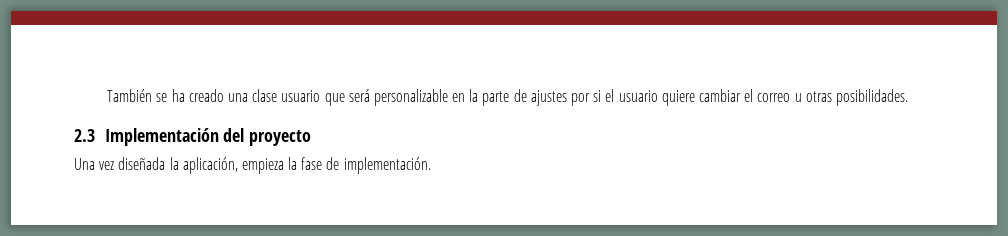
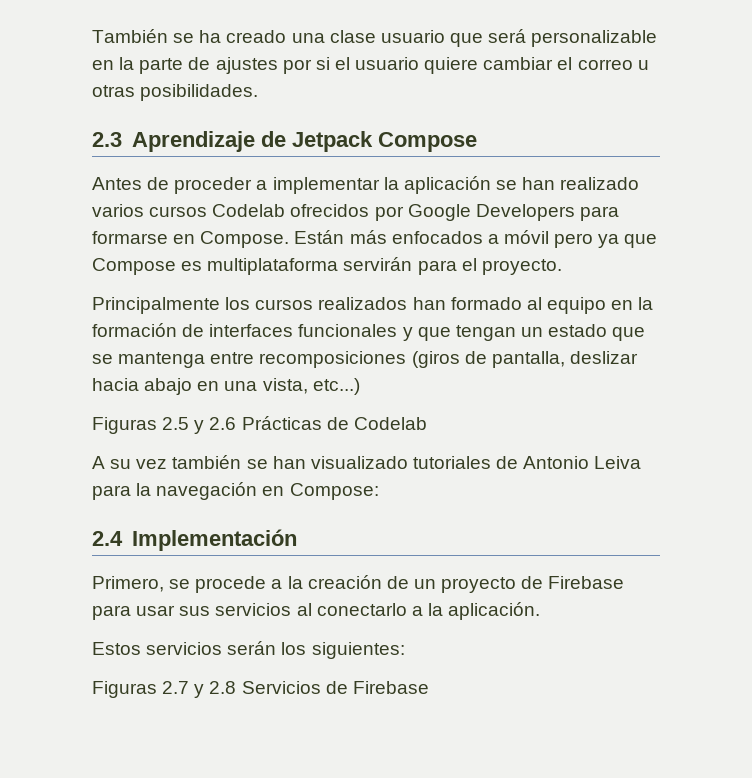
- 2.3 Implementación del proyecto
- Una vez diseñada la aplicación, empieza la fase de implementación.
+ 2.3 Aprendizaje de Jetpack Compose
+ Antes de proceder a implementar la aplicación se han realizado varios cursos Codelab ofrecidos por Google Developers para formarse en Compose. Están más enfocados a móvil pero ya que Compose es multiplataforma servirán para el proyecto.
+ Principalmente los cursos realizados han formado al equipo en la formación de interfaces funcionales y que tengan un estado que se mantenga entre recomposiciones (giros de pantalla, deslizar hacia abajo en una vista, etc...)
+ Figuras 2.5 y 2.6 Prácticas de Codelab
+ A su vez también se han visualizado tutoriales de Antonio Leiva para la navegación en Compose:
+ 2.4 Implementación
+ Primero, se procede a la creación de un proyecto de Firebase para usar sus servicios al conectarlo a la aplicación.
+ Estos servicios serán los siguientes:
+ Figuras 2.7 y 2.8 Servicios de Firebase

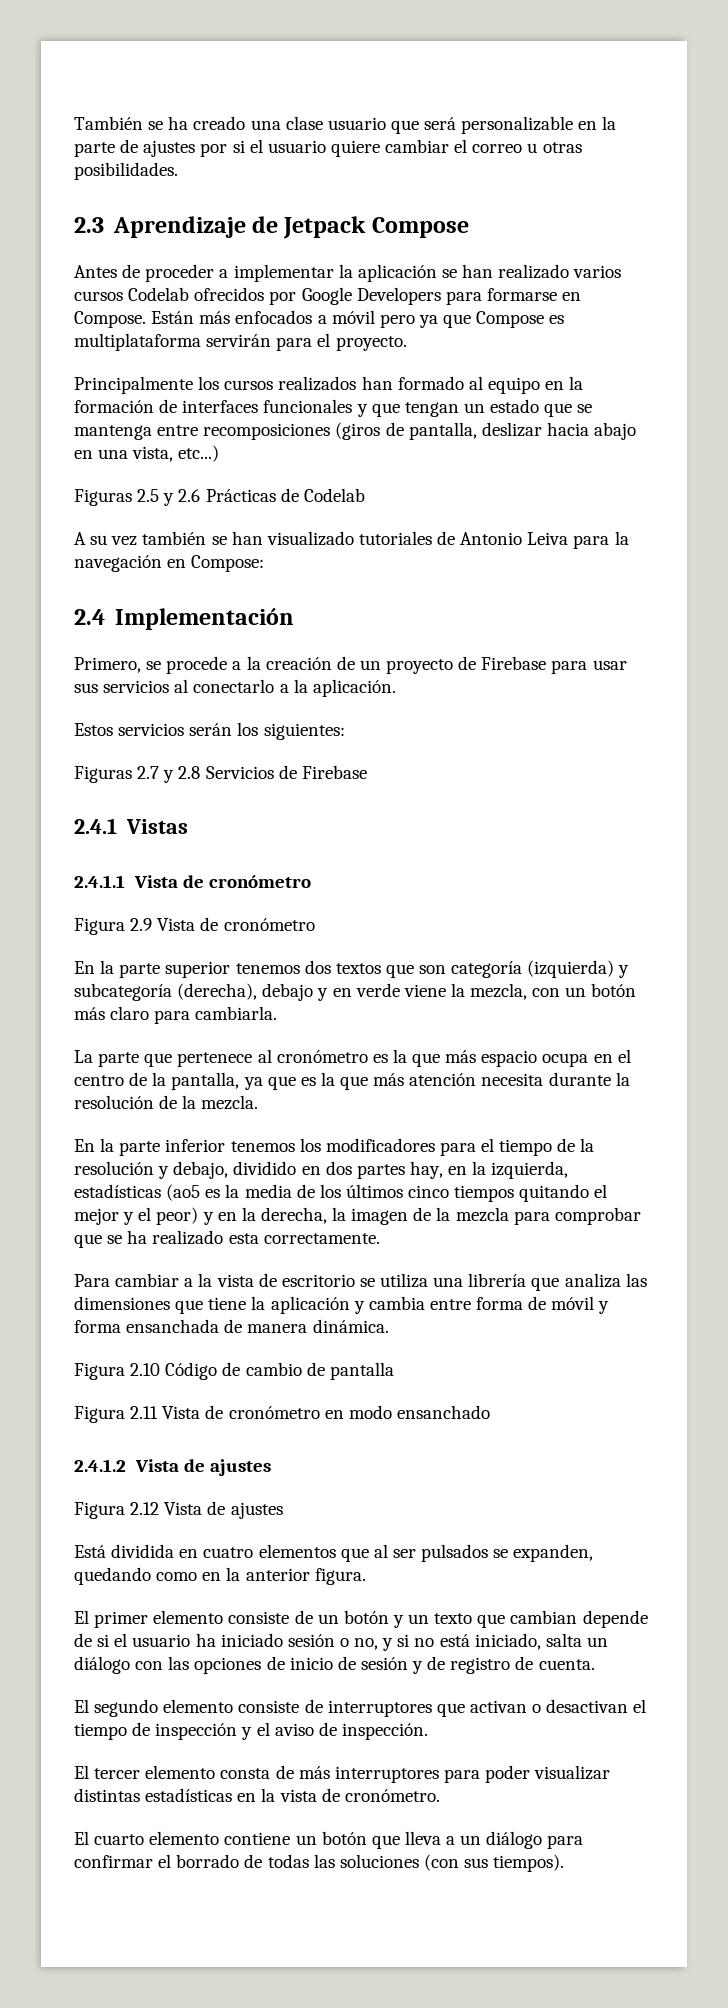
+ 2.4.1 Vistas
+ 2.4.1.1 Vista de cronómetro
+ Figura 2.9 Vista de cronómetro
+ En la parte superior tenemos dos textos que son categoría (izquierda) y subcategoría (derecha), debajo y en verde viene la mezcla, con un botón más claro para cambiarla.
+ La parte que pertenece al cronómetro es la que más espacio ocupa en el centro de la pantalla, ya que es la que más atención necesita durante la resolución de la mezcla.
+ En la parte inferior tenemos los modificadores para el tiempo de la resolución y debajo, dividido en dos partes hay, en la izquierda, estadísticas (ao5 es la media de los últimos cinco tiempos quitando el mejor y el peor) y en la derecha, la imagen de la mezcla para comprobar que se ha realizado esta correctamente.
+ Para cambiar a la vista de escritorio se utiliza una librería que analiza las dimensiones que tiene la aplicación y cambia entre forma de móvil y forma ensanchada de manera dinámica.
+ Figura 2.10 Código de cambio de pantalla
+ Figura 2.11 Vista de cronómetro en modo ensanchado
+ 2.4.1.2 Vista de ajustes
+ Figura 2.12 Vista de ajustes
+ Está dividida en cuatro elementos que al ser pulsados se expanden, quedando como en la anterior figura.
+ El primer elemento consiste de un botón y un texto que cambian depende de si el usuario ha iniciado sesión o no, y si no está iniciado, salta un diálogo con las opciones de inicio de sesión y de registro de cuenta.
+ El segundo elemento consiste de interruptores que activan o desactivan el tiempo de inspección y el aviso de inspección.
+ El tercer elemento consta de más interruptores para poder visualizar distintas estadísticas en la vista de cronómetro.
+ El cuarto elemento contiene un botón que lleva a un diálogo para confirmar el borrado de todas las soluciones (con sus tiempos).

